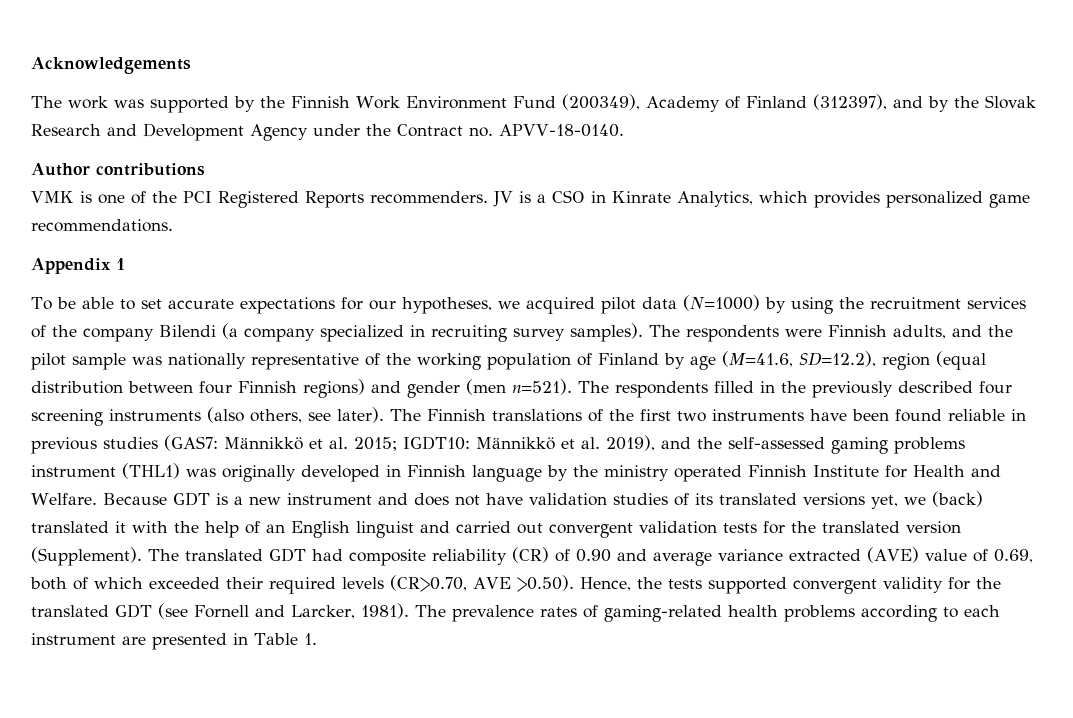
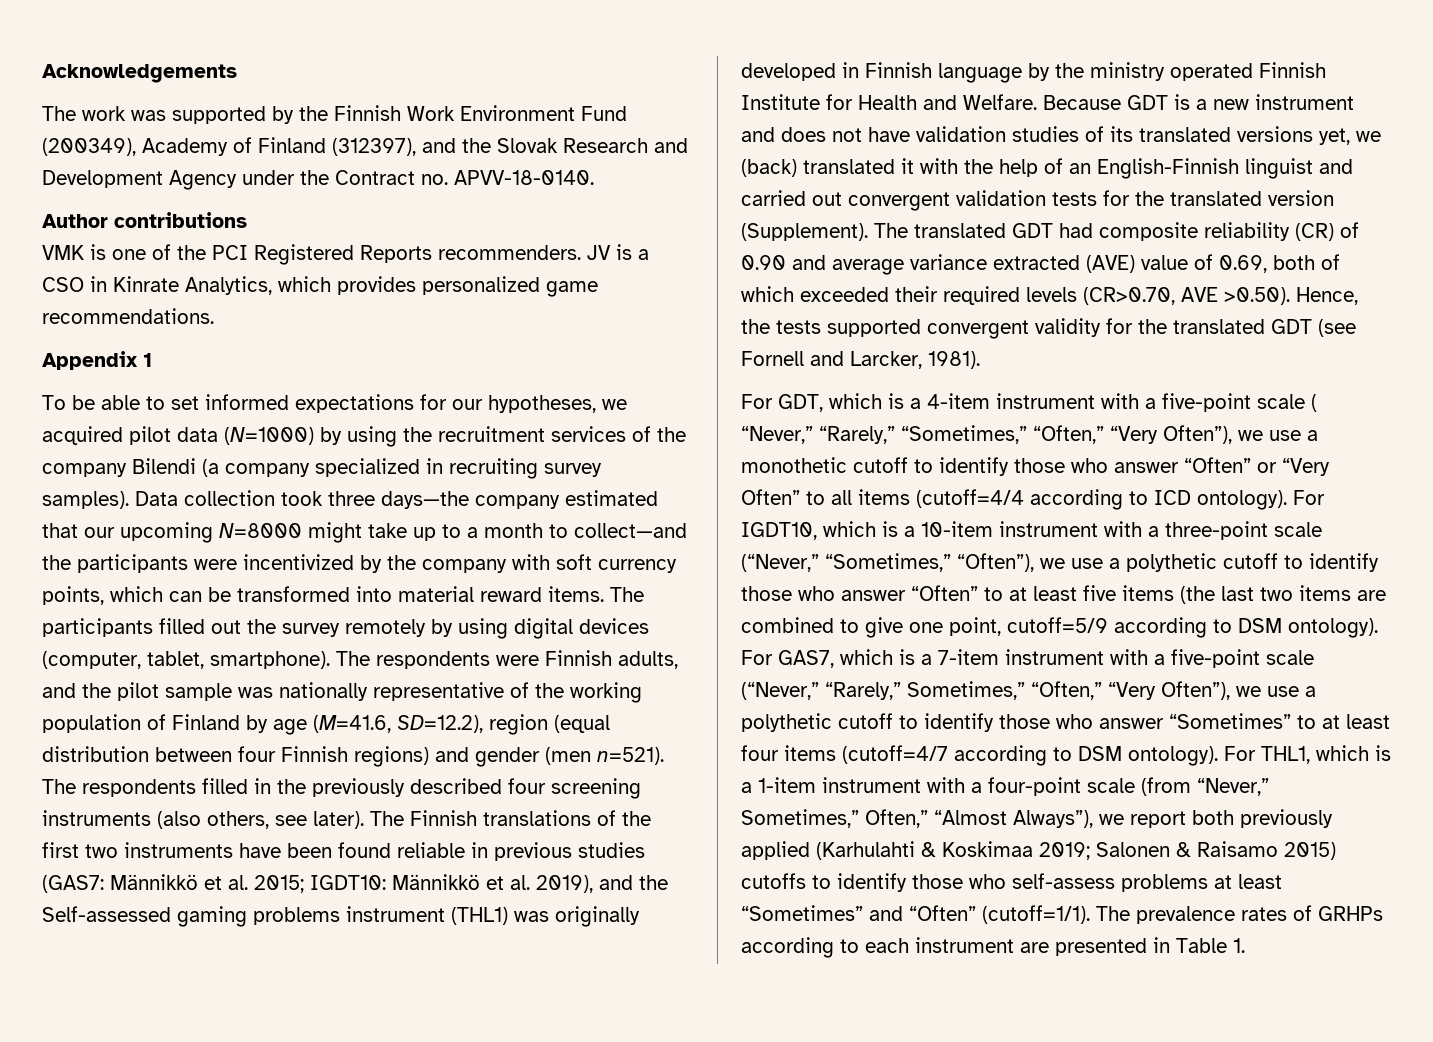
- The work was supported by the Finnish Work Environment Fund (200349), Academy of Finland (312397), and by the Slovak Research and Development Agency under the Contract no. APVV-18-0140.
+ The work was supported by the Finnish Work Environment Fund (200349), Academy of Finland (312397), and the Slovak Research and Development Agency under the Contract no. APVV-18-0140.
- To be able to set accurate expectations for our hypotheses, we acquired pilot data (N=1000) by using the recruitment services of the company Bilendi (a company specialized in recruiting survey samples).
+ To be able to set informed expectations for our hypotheses, we acquired pilot data (N=1000) by using the recruitment services of the company Bilendi (a company specialized in recruiting survey samples).
+ Data collection took three days—the company estimated that our upcoming N=8000 might take up to a month to collect—and the participants were incentivized by the company with soft currency points, which can be transformed into material reward items. The participants filled out the survey remotely by using digital devices (computer, tablet, smartphone).
- The Finnish translations of the first two instruments have been found reliable in previous studies (GAS7: Männikkö et al. 2015; IGDT10: Männikkö et al. 2019), and the self-assessed gaming problems instrument (THL1) was originally developed in Finnish language by the ministry operated Finnish Institute for Health and Welfare.
+ The Finnish translations of the first two instruments have been found reliable in previous studies (GAS7: Männikkö et al. 2015; IGDT10: Männikkö et al. 2019), and the Self-assessed gaming problems instrument (THL1) was originally developed in Finnish language by the ministry operated Finnish Institute for Health and Welfare.
- Because GDT is a new instrument and does not have validation studies of its translated versions yet, we (back) translated it with the help of an English linguist and carried out convergent validation tests for the translated version (Supplement).
+ Because GDT is a new instrument and does not have validation studies of its translated versions yet, we (back) translated it with the help of an English-Finnish linguist and carried out convergent validation tests for the translated version (Supplement).
- The translated GDT had composite reliability (CR) of 0.90 and average variance extracted (AVE) value of 0.69, both of which exceeded their required levels (CR>0.70, AVE >0.50). Hence, the tests supported convergent validity for the translated GDT (see Fornell and Larcker, 1981). The prevalence rates of gaming-related health problems according to each instrument are presented in Table 1.
+ The translated GDT had composite reliability (CR) of 0.90 and average variance extracted (AVE) value of 0.69, both of which exceeded their required levels (CR>0.70, AVE >0.50). Hence, the tests supported convergent validity for the translated GDT (see Fornell and Larcker, 1981).
+ For GDT, which is a 4-item instrument with a five-point scale ( “Never,” “Rarely,” “Sometimes,” “Often,” “Very Often”), we use a monothetic cutoff to identify those who answer “Often” or “Very Often” to all items (cutoff=4/4 according to ICD ontology). For IGDT10, which is a 10-item instrument with a three-point scale (“Never,” “Sometimes,” “Often”), we use a polythetic cutoff to identify those who answer “Often” to at least five items (the last two items are combined to give one point, cutoff=5/9 according to DSM ontology). For GAS7, which is a 7-item instrument with a five-point scale (“Never,” “Rarely,” Sometimes,” “Often,” “Very Often”), we use a polythetic cutoff to identify those who answer “Sometimes” to at least four items (cutoff=4/7 according to DSM ontology). For THL1, which is a 1-item instrument with a four-point scale (from “Never,” Sometimes,” Often,” “Almost Always”), we report both previously applied (Karhulahti & Koskimaa 2019; Salonen & Raisamo 2015) cutoffs to identify those who self-assess problems at least “Sometimes” and “Often” (cutoff=1/1). The prevalence rates of GRHPs according to each instrument are presented in Table 1.

